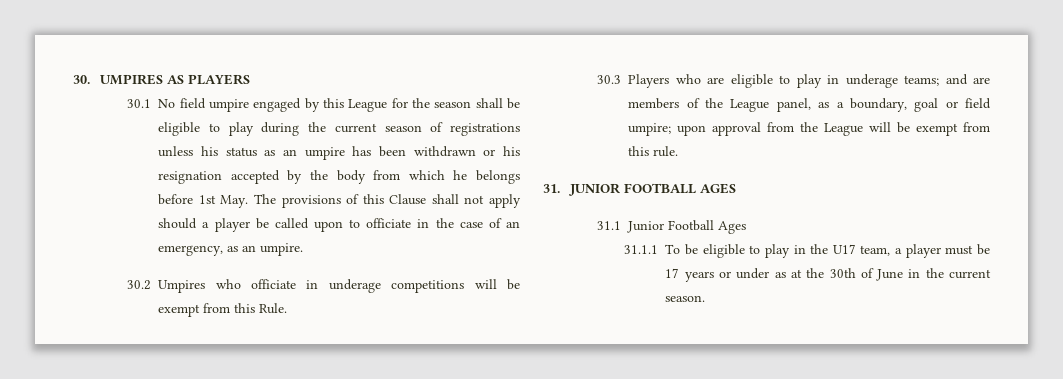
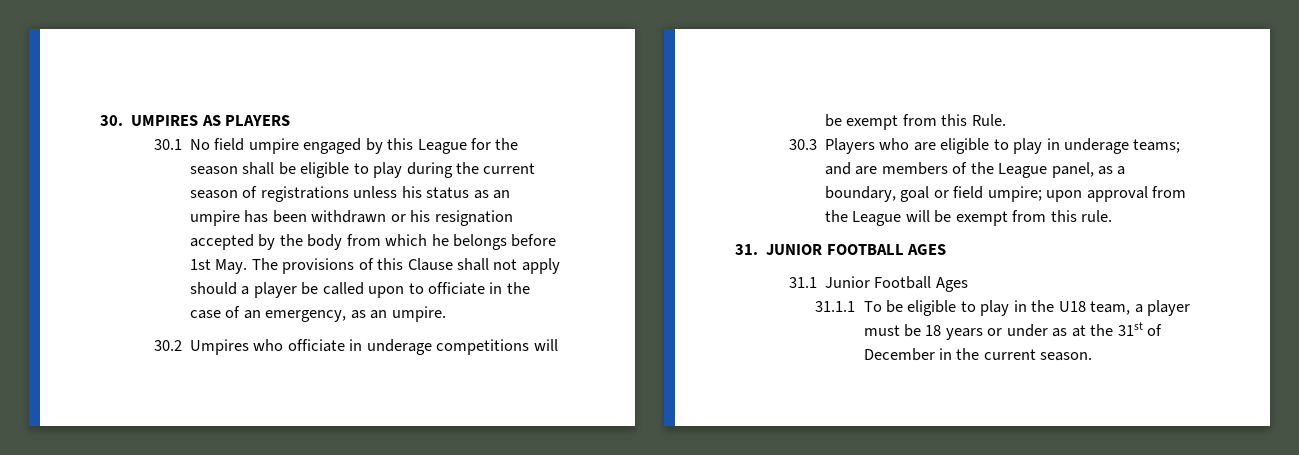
- 31.1.1 To be eligible to play in the U17 team, a player must be 17 years or under as at the 30th of June in the current season.
+ 31.1.1 To be eligible to play in the U18 team, a player must be 18 years or under as at the 31st of December in the current season.

